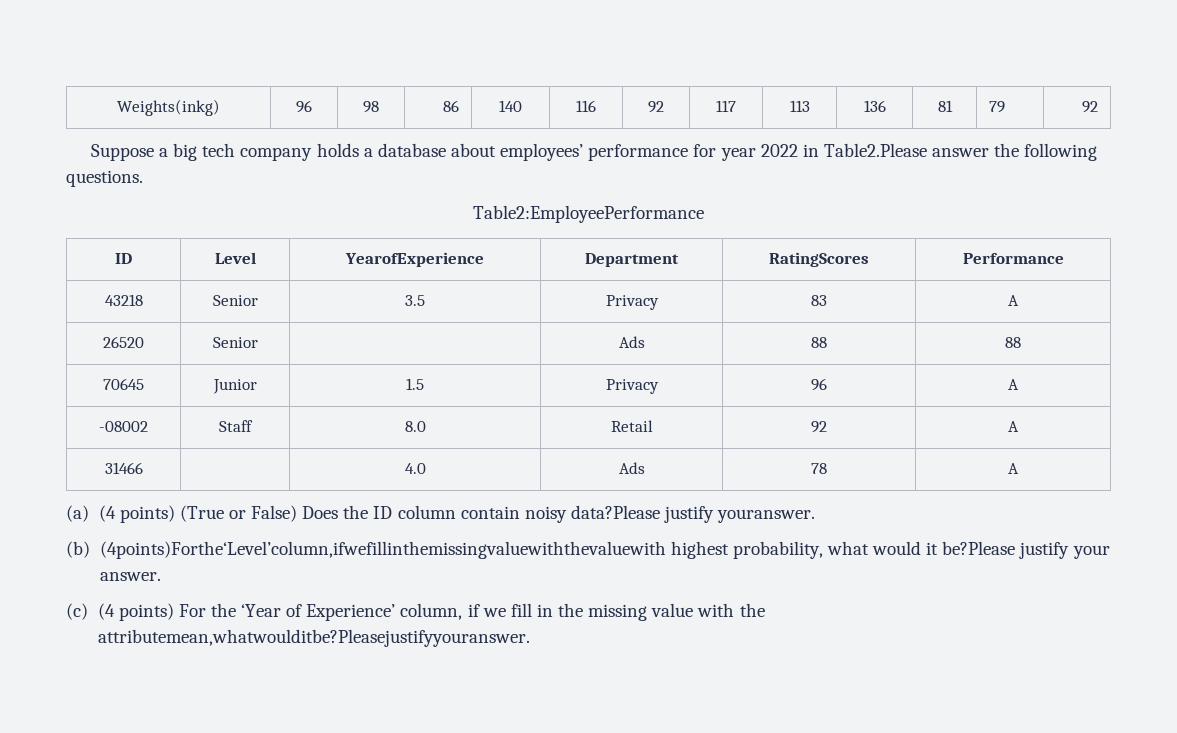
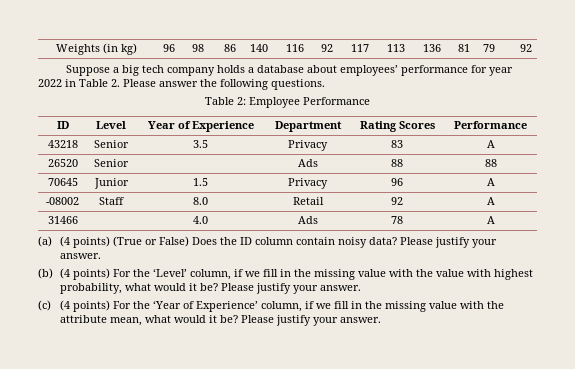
- Weights(inkg) | 96 | 98 | 86 | 140 | 116 | 92 | 117 | 113 | 136 | 81 | 79 | 92
+ Weights (in kg) | 96 | 98 | 86 | 140 | 116 | 92 | 117 | 113 | 136 | 81 | 79 | 92
- Suppose a big tech company holds a database about employees’ performance for year 2022 in Table2.Please answer the following questions.
+ Suppose a big tech company holds a database about employees’ performance for year 2022 in Table 2. Please answer the following questions.
- Table2:EmployeePerformance
+ Table 2: Employee Performance
- ID | Level | YearofExperience | Department | RatingScores | Performance
+ ID | Level | Year of Experience | Department | Rating Scores | Performance
- (a) (4 points) (True or False) Does the ID column contain noisy data?Please justify youranswer.
- (b) (4points)Forthe‘Level’column,ifwefillinthemissingvaluewiththevaluewith highest probability, what would it be?Please justify your answer.
+ (a) (4 points) (True or False) Does the ID column contain noisy data? Please justify your answer.
+ (b) (4 points) For the ‘Level’ column, if we fill in the missing value with the value with highest probability, what would it be? Please justify your answer.
- (c) (4 points) For the ‘Year of Experience’ column, if we fill in the missing value with the attributemean,whatwoulditbe?Pleasejustifyyouranswer.
+ (c) (4 points) For the ‘Year of Experience’ column, if we fill in the missing value with the attribute mean, what would it be? Please justify your answer.

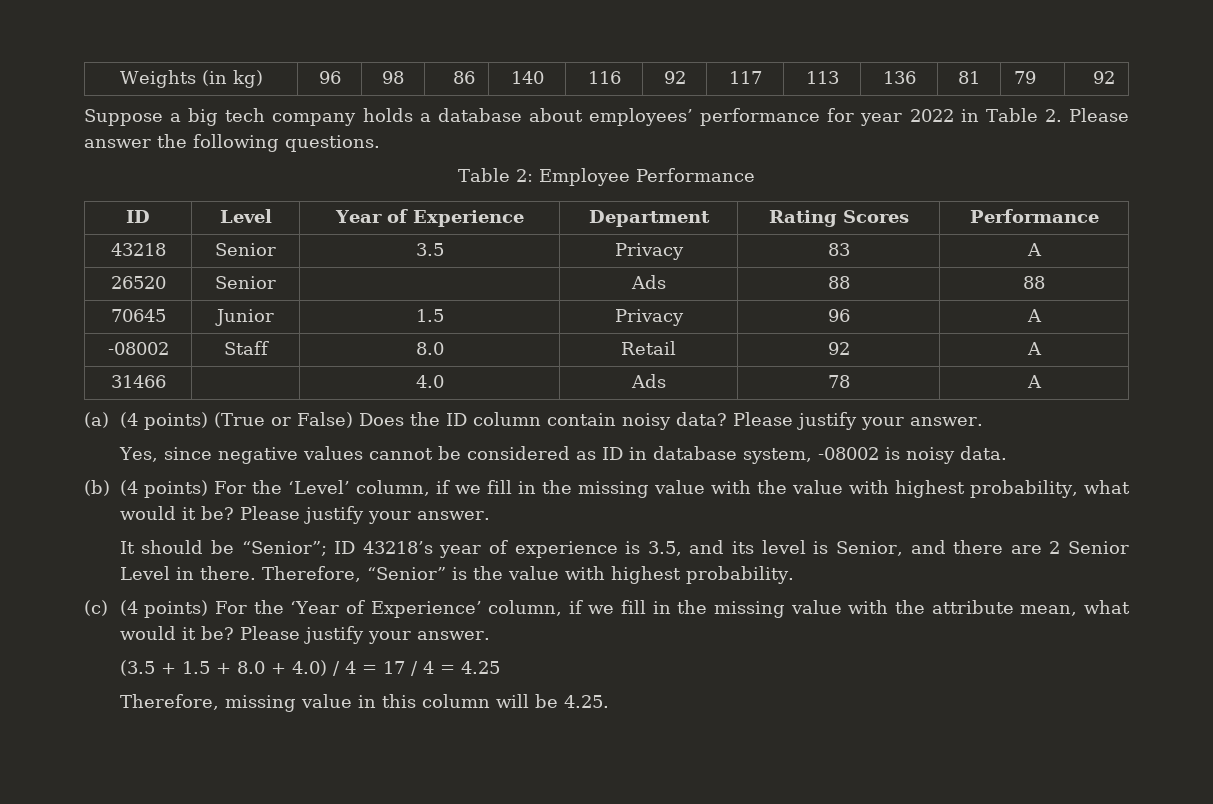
+ Yes, since negative values cannot be considered as ID in database system, -08002 is noisy data.
+ It should be “Senior”; ID 43218’s year of experience is 3.5, and its level is Senior, and there are 2 Senior Level in there. Therefore, “Senior” is the value with highest probability.
+ (3.5 + 1.5 + 8.0 + 4.0) / 4 = 17 / 4 = 4.25
+ Therefore, missing value in this column will be 4.25.

